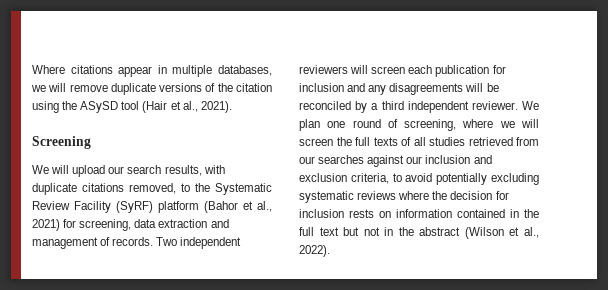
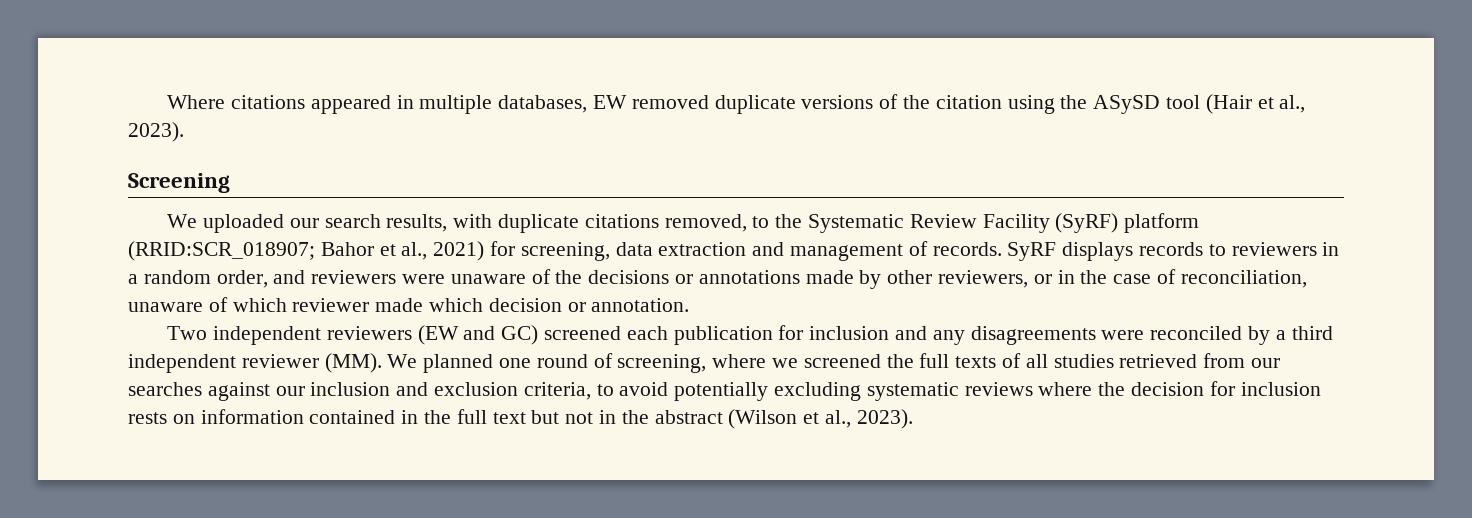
- Where citations appear in multiple databases, we will remove duplicate versions of the citation using the ASySD tool (Hair et al., 2021).
+ Where citations appeared in multiple databases, EW removed duplicate versions of the citation using the ASySD tool (Hair et al., 2023).
- We will upload our search results, with duplicate citations removed, to the Systematic Review Facility (SyRF) platform (Bahor et al., 2021) for screening, data extraction and management of records.
+ We uploaded our search results, with duplicate citations removed, to the Systematic Review Facility (SyRF) platform (RRID:SCR_018907; Bahor et al., 2021) for screening, data extraction and management of records.
- Two independent reviewers will screen each publication for inclusion and any disagreements will be reconciled by a third independent reviewer. We plan one round of screening, where we will screen the full texts of all studies retrieved from our searches against our inclusion and exclusion criteria, to avoid potentially excluding systematic reviews where the decision for inclusion rests on information contained in the full text but not in the abstract (Wilson et al., 2022).
+ SyRF displays records to reviewers in a random order, and reviewers were unaware of the decisions or annotations made by other reviewers, or in the case of reconciliation, unaware of which reviewer made which decision or annotation.
+ Two independent reviewers (EW and GC) screened each publication for inclusion and any disagreements were reconciled by a third independent reviewer (MM). We planned one round of screening, where we screened the full texts of all studies retrieved from our searches against our inclusion and exclusion criteria, to avoid potentially excluding systematic reviews where the decision for inclusion rests on information contained in the full text but not in the abstract (Wilson et al., 2023).

